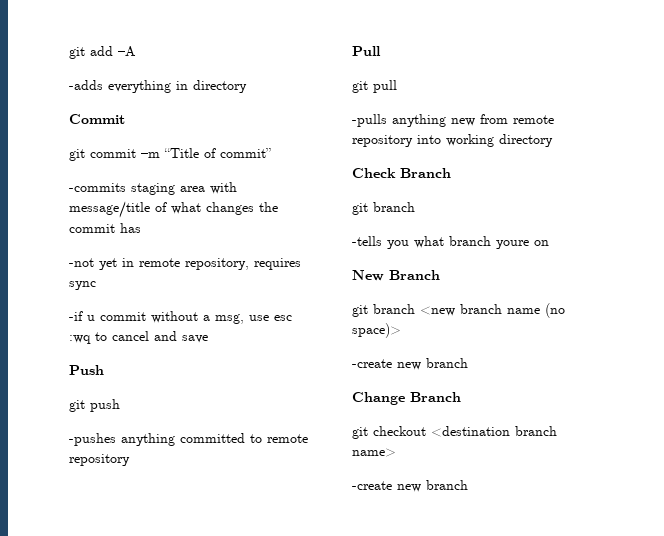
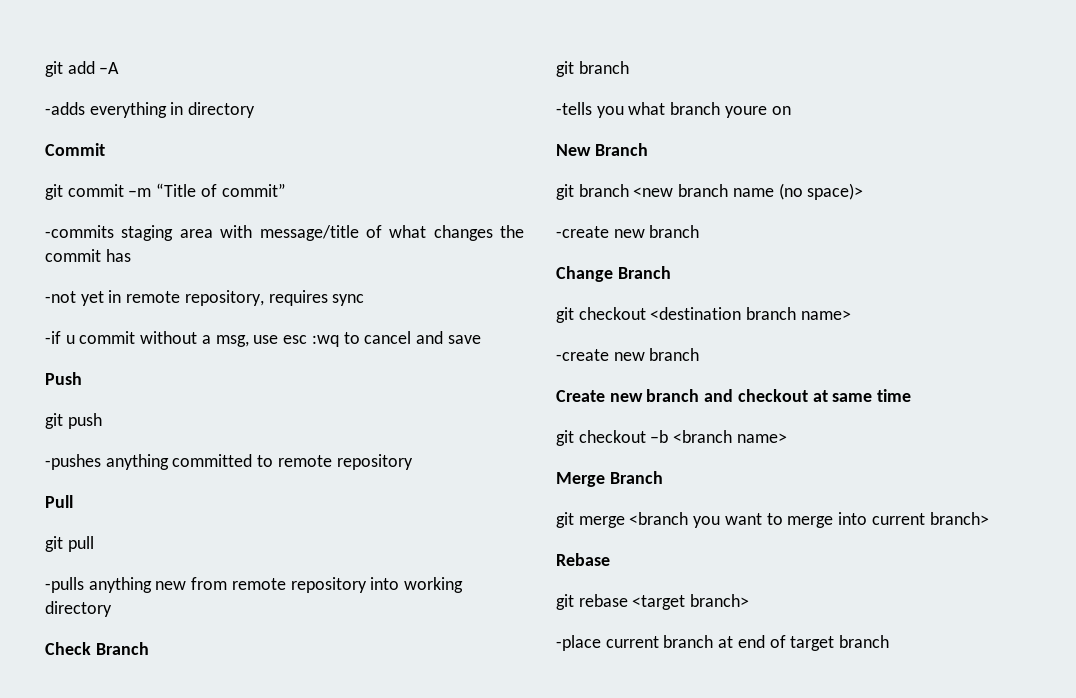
+ Create new branch and checkout at same time
+ git checkout –b <branch name>
+ Merge Branch
+ git merge <branch you want to merge into current branch>
+ Rebase
+ git rebase <target branch>
+ -place current branch at end of target branch

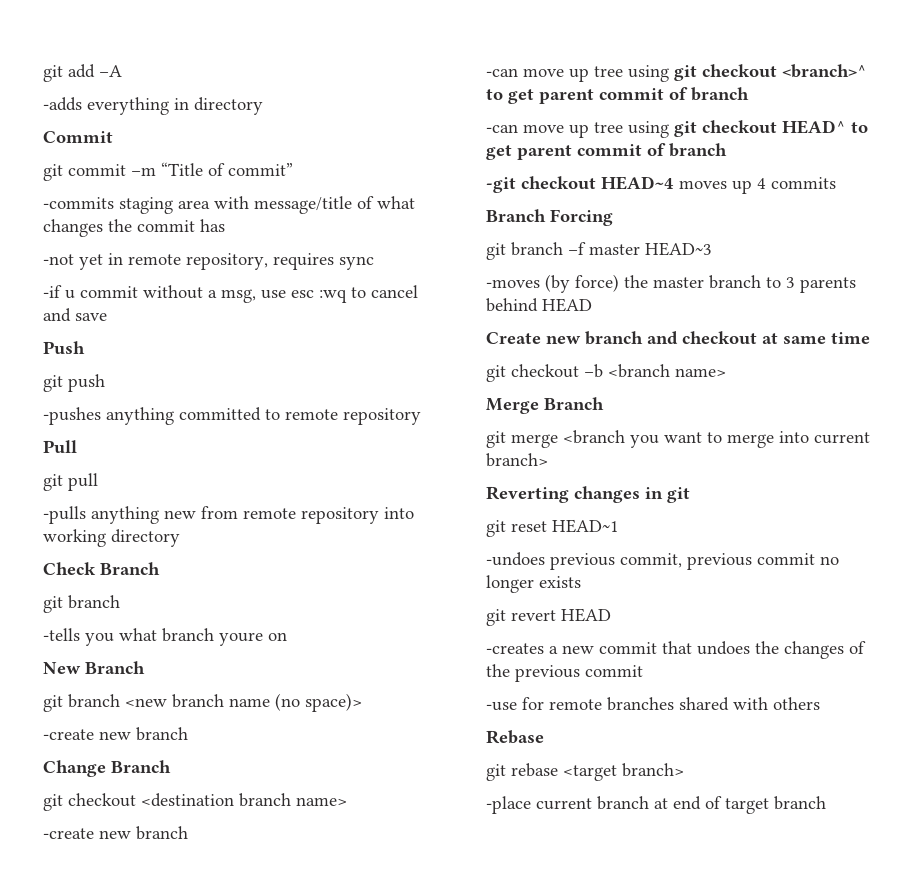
+ -can move up tree using git checkout <branch>^ to get parent commit of branch
+ -can move up tree using git checkout HEAD^ to get parent commit of branch
+ -git checkout HEAD~4 moves up 4 commits
+ Branch Forcing
+ git branch –f master HEAD~3
+ -moves (by force) the master branch to 3 parents behind HEAD
+ Reverting changes in git
+ git reset HEAD~1
+ -undoes previous commit, previous commit no longer exists
+ git revert HEAD
+ -creates a new commit that undoes the changes of the previous commit
+ -use for remote branches shared with others

